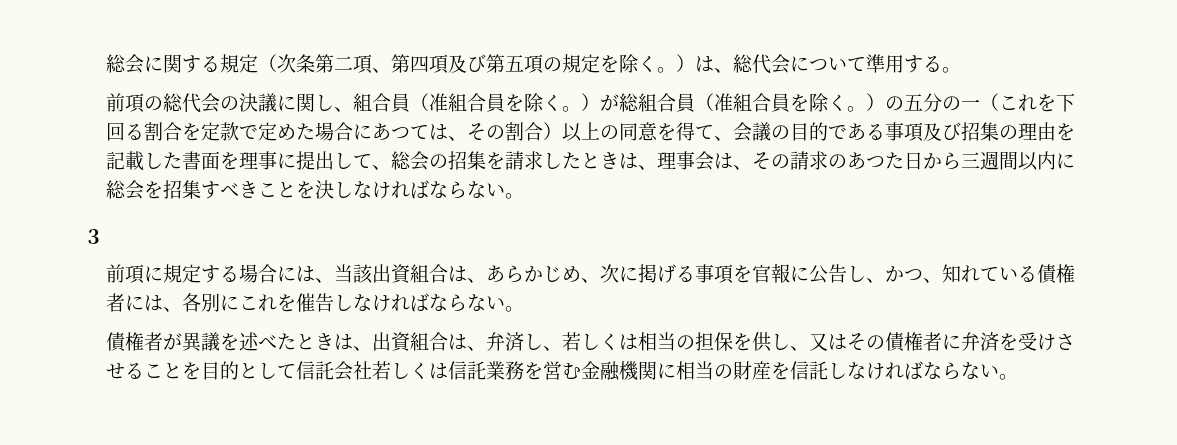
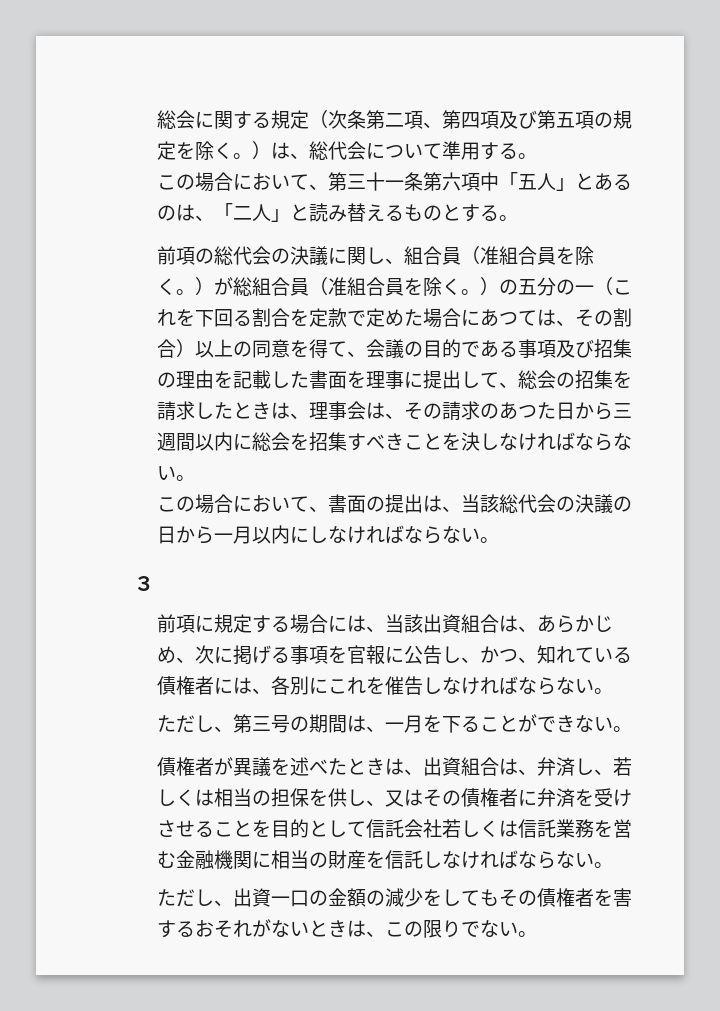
+ この場合において、第三十一条第六項中「五人」とあるのは、「二人」と読み替えるものとする。
+ この場合において、書面の提出は、当該総代会の決議の日から一月以内にしなければならない。
+ ただし、第三号の期間は、一月を下ることができない。
+ ただし、出資一口の金額の減少をしてもその債権者を害するおそれがないときは、この限りでない。

